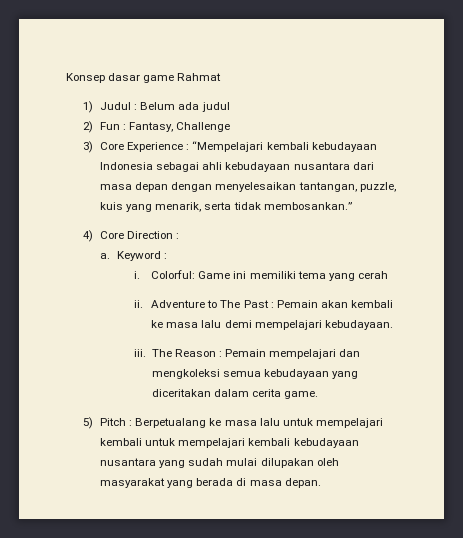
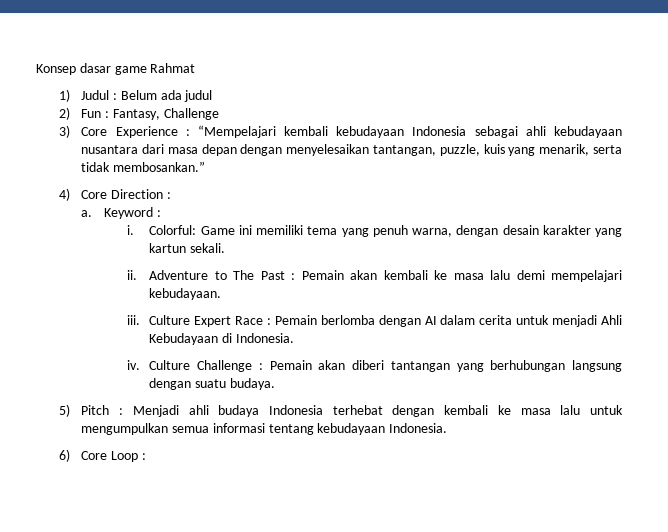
- Colorful: Game ini memiliki tema yang cerah
+ Colorful: Game ini memiliki tema yang penuh warna, dengan desain karakter yang kartun sekali.
- The Reason : Pemain mempelajari dan mengkoleksi semua kebudayaan yang diceritakan dalam cerita game.
- 5) Pitch : Berpetualang ke masa lalu untuk mempelajari kembali untuk mempelajari kembali kebudayaan nusantara yang sudah mulai dilupakan oleh masyarakat yang berada di masa depan.
+ Culture Expert Race : Pemain berlomba dengan AI dalam cerita untuk menjadi Ahli Kebudayaan di Indonesia.
+ iv. Culture Challenge : Pemain akan diberi tantangan yang berhubungan langsung dengan suatu budaya.
+ 5) Pitch : Menjadi ahli budaya Indonesia terhebat dengan kembali ke masa lalu untuk mengumpulkan semua informasi tentang kebudayaan Indonesia.
+ 6) Core Loop :

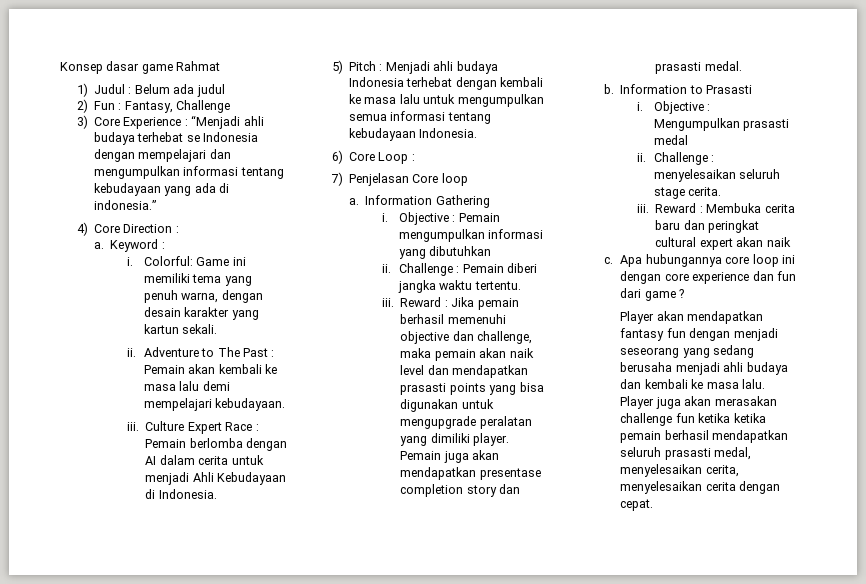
- 3) Core Experience : “Mempelajari kembali kebudayaan Indonesia sebagai ahli kebudayaan nusantara dari masa depan dengan menyelesaikan tantangan, puzzle, kuis yang menarik, serta tidak membosankan.”
+ 3) Core Experience : “Menjadi ahli budaya terhebat se Indonesia dengan mempelajari dan mengumpulkan informasi tentang kebudayaan yang ada di indonesia.”
- iv. Culture Challenge : Pemain akan diberi tantangan yang berhubungan langsung dengan suatu budaya.
+ 7) Penjelasan Core loop
+ a. Information Gathering
+ i. Objective : Pemain mengumpulkan informasi yang dibutuhkan
+ ii. Challenge : Pemain diberi jangka waktu tertentu.
+ iii. Reward : Jika pemain berhasil memenuhi objective dan challenge, maka pemain akan naik level dan mendapatkan prasasti points yang bisa digunakan untuk mengupgrade peralatan yang dimiliki player. Pemain juga akan mendapatkan presentase completion story dan prasasti medal.
+ b. Information to Prasasti
+ i. Objective : Mengumpulkan prasasti medal
+ ii. Challenge : menyelesaikan seluruh stage cerita.
+ iii. Reward : Membuka cerita baru dan peringkat cultural expert akan naik
+ c. Apa hubungannya core loop ini dengan core experience dan fun dari game ?
+ Player akan mendapatkan fantasy fun dengan menjadi seseorang yang sedang berusaha menjadi ahli budaya dan kembali ke masa lalu. Player juga akan merasakan challenge fun ketika ketika pemain berhasil mendapatkan seluruh prasasti medal, menyelesaikan cerita, menyelesaikan cerita dengan cepat.

